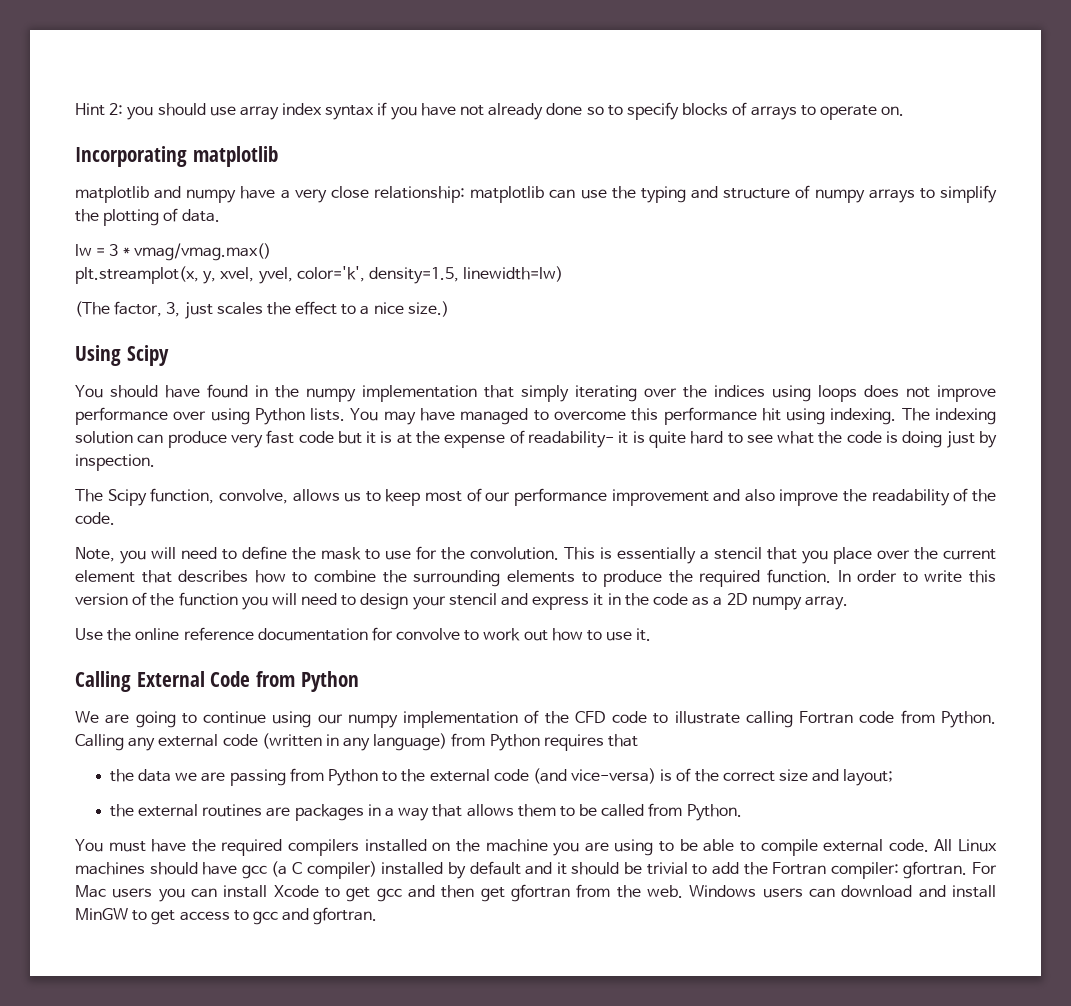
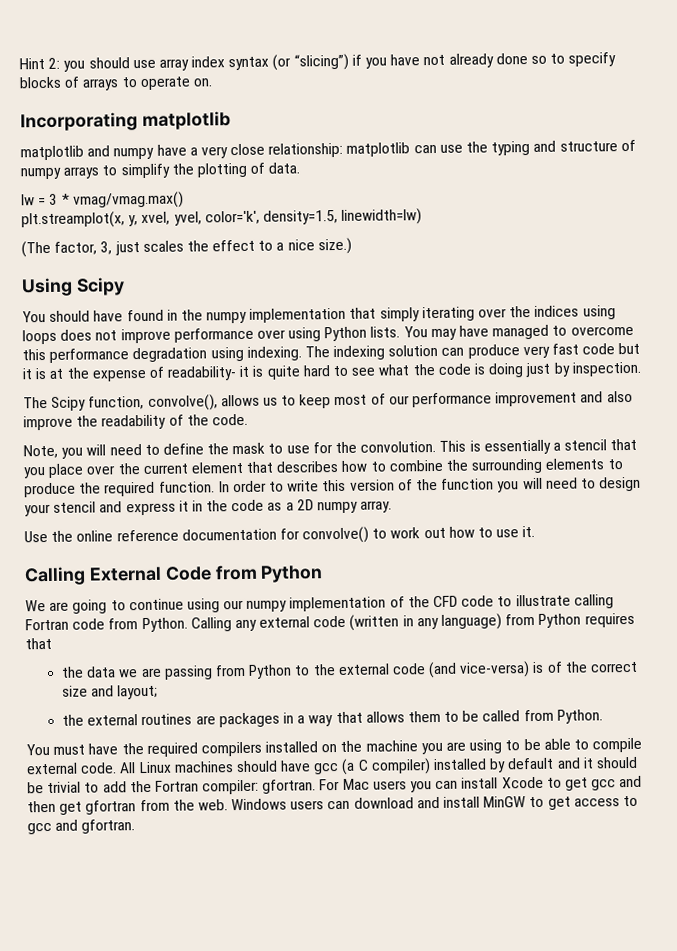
- Hint 2: you should use array index syntax if you have not already done so to specify blocks of arrays to operate on.
+ Hint 2: you should use array index syntax (or “slicing”) if you have not already done so to specify blocks of arrays to operate on.
- You may have managed to overcome this performance hit using indexing.
+ You may have managed to overcome this performance degradation using indexing.
- The Scipy function, convolve, allows us to keep most of our performance improvement and also improve the readability of the code.
+ The Scipy function, convolve(), allows us to keep most of our performance improvement and also improve the readability of the code.
- Use the online reference documentation for convolve to work out how to use it.
+ Use the online reference documentation for convolve() to work out how to use it.

